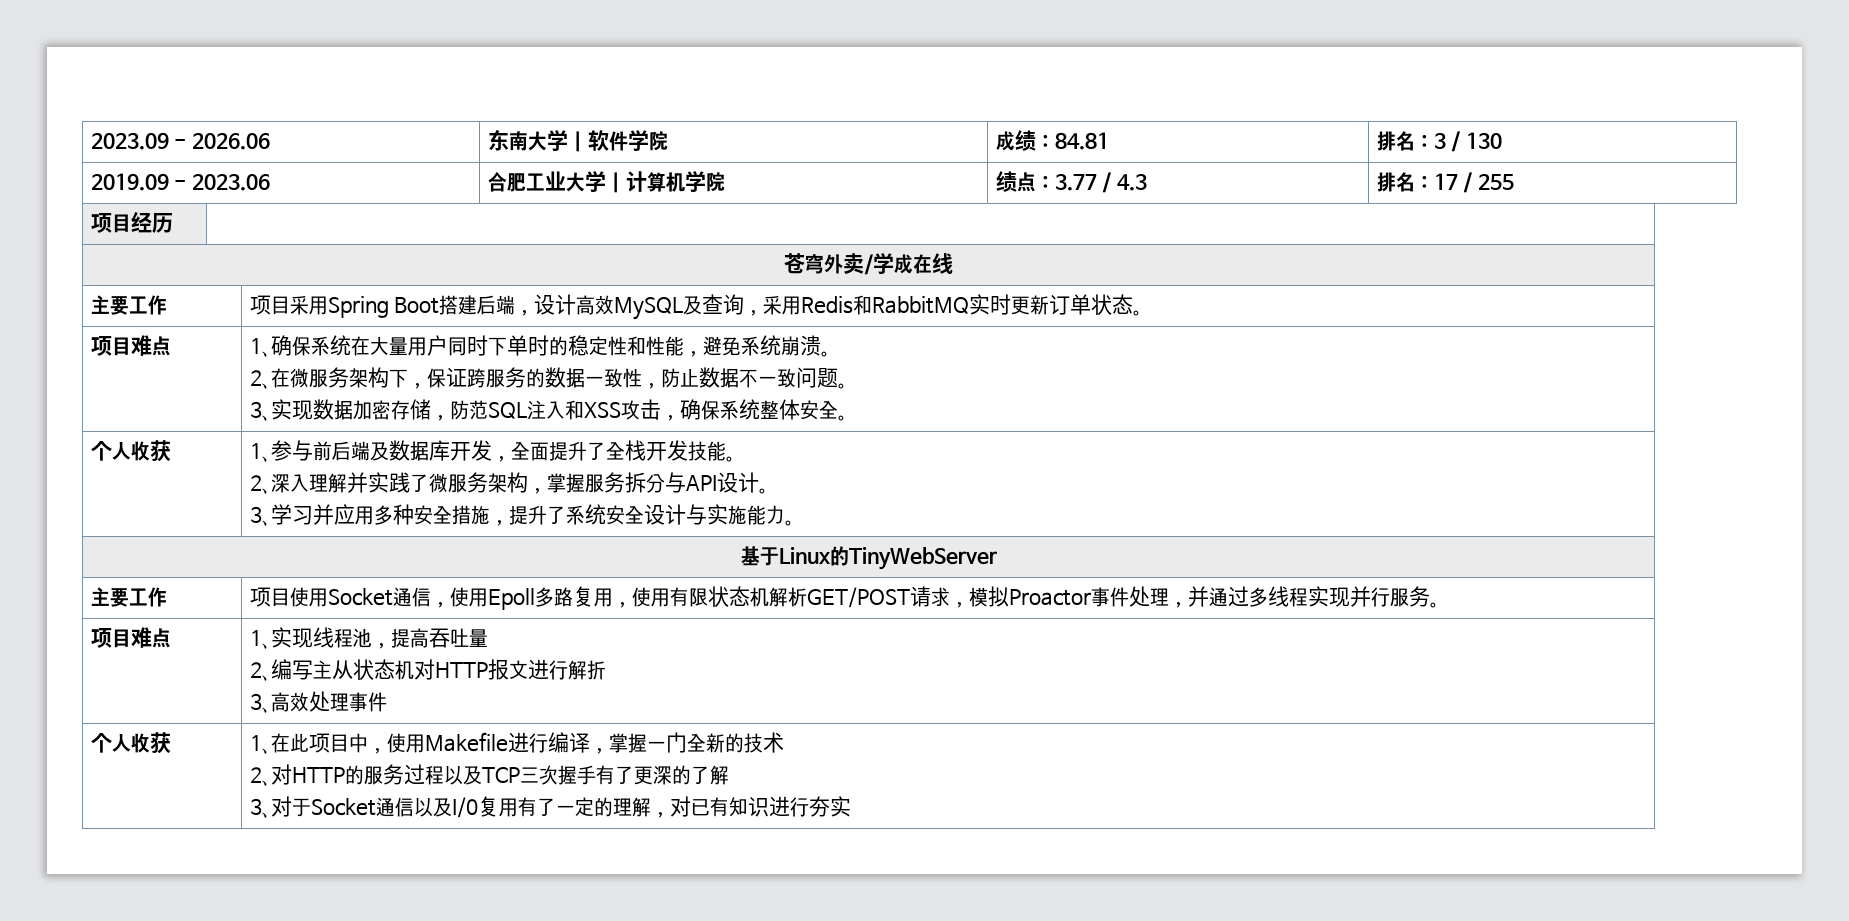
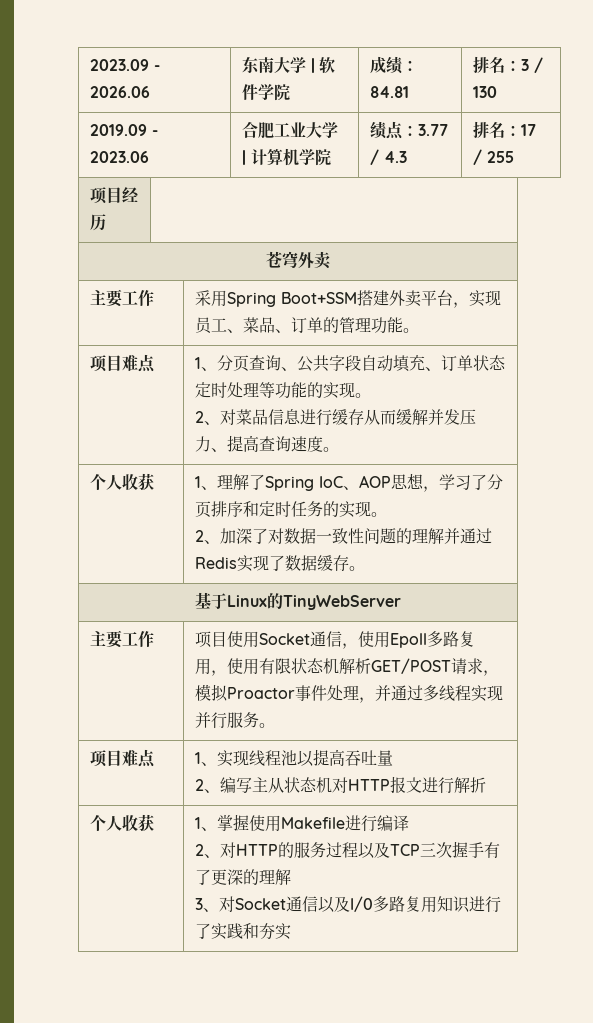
- 苍穹外卖/学成在线
- 主要工作 | 项目采用Spring Boot搭建后端，设计高效MySQL及查询，采用Redis和RabbitMQ实时更新订单状态。
- 项目难点 | 1、确保系统在大量用户同时下单时的稳定性和性能，避免系统崩溃。
- 2、在微服务架构下，保证跨服务的数据一致性，防止数据不一致问题。
- 3、实现数据加密存储，防范SQL注入和XSS攻击，确保系统整体安全。
- 个人收获 | 1、参与前后端及数据库开发，全面提升了全栈开发技能。
- 2、深入理解并实践了微服务架构，掌握服务拆分与API设计。
- 3、学习并应用多种安全措施，提升了系统安全设计与实施能力。
+ 苍穹外卖
+ 主要工作 | 采用Spring Boot+SSM搭建外卖平台，实现员工、菜品、订单的管理功能。
+ 项目难点 | 1、分页查询、公共字段自动填充、订单状态定时处理等功能的实现。
+ 2、对菜品信息进行缓存从而缓解并发压力、提高查询速度。
+ 个人收获 | 1、理解了Spring IoC、AOP思想，学习了分页排序和定时任务的实现。
+ 2、加深了对数据一致性问题的理解并通过Redis实现了数据缓存。
- 项目难点 | 1、实现线程池，提高吞吐量
+ 项目难点 | 1、实现线程池以提高吞吐量
  2、编写主从状态机对HTTP报文进行解折
- 3、高效处理事件
- 个人收获 | 1、在此项目中，使用Makefile进行编译，掌握一门全新的技术
- 2、对HTTP的服务过程以及TCP三次握手有了更深的了解
- 3、对于Socket通信以及I/0复用有了一定的理解，对已有知识进行夯实
+ 个人收获 | 1、掌握使用Makefile进行编译
+ 2、对HTTP的服务过程以及TCP三次握手有了更深的理解
+ 3、对Socket通信以及I/0多路复用知识进行了实践和夯实

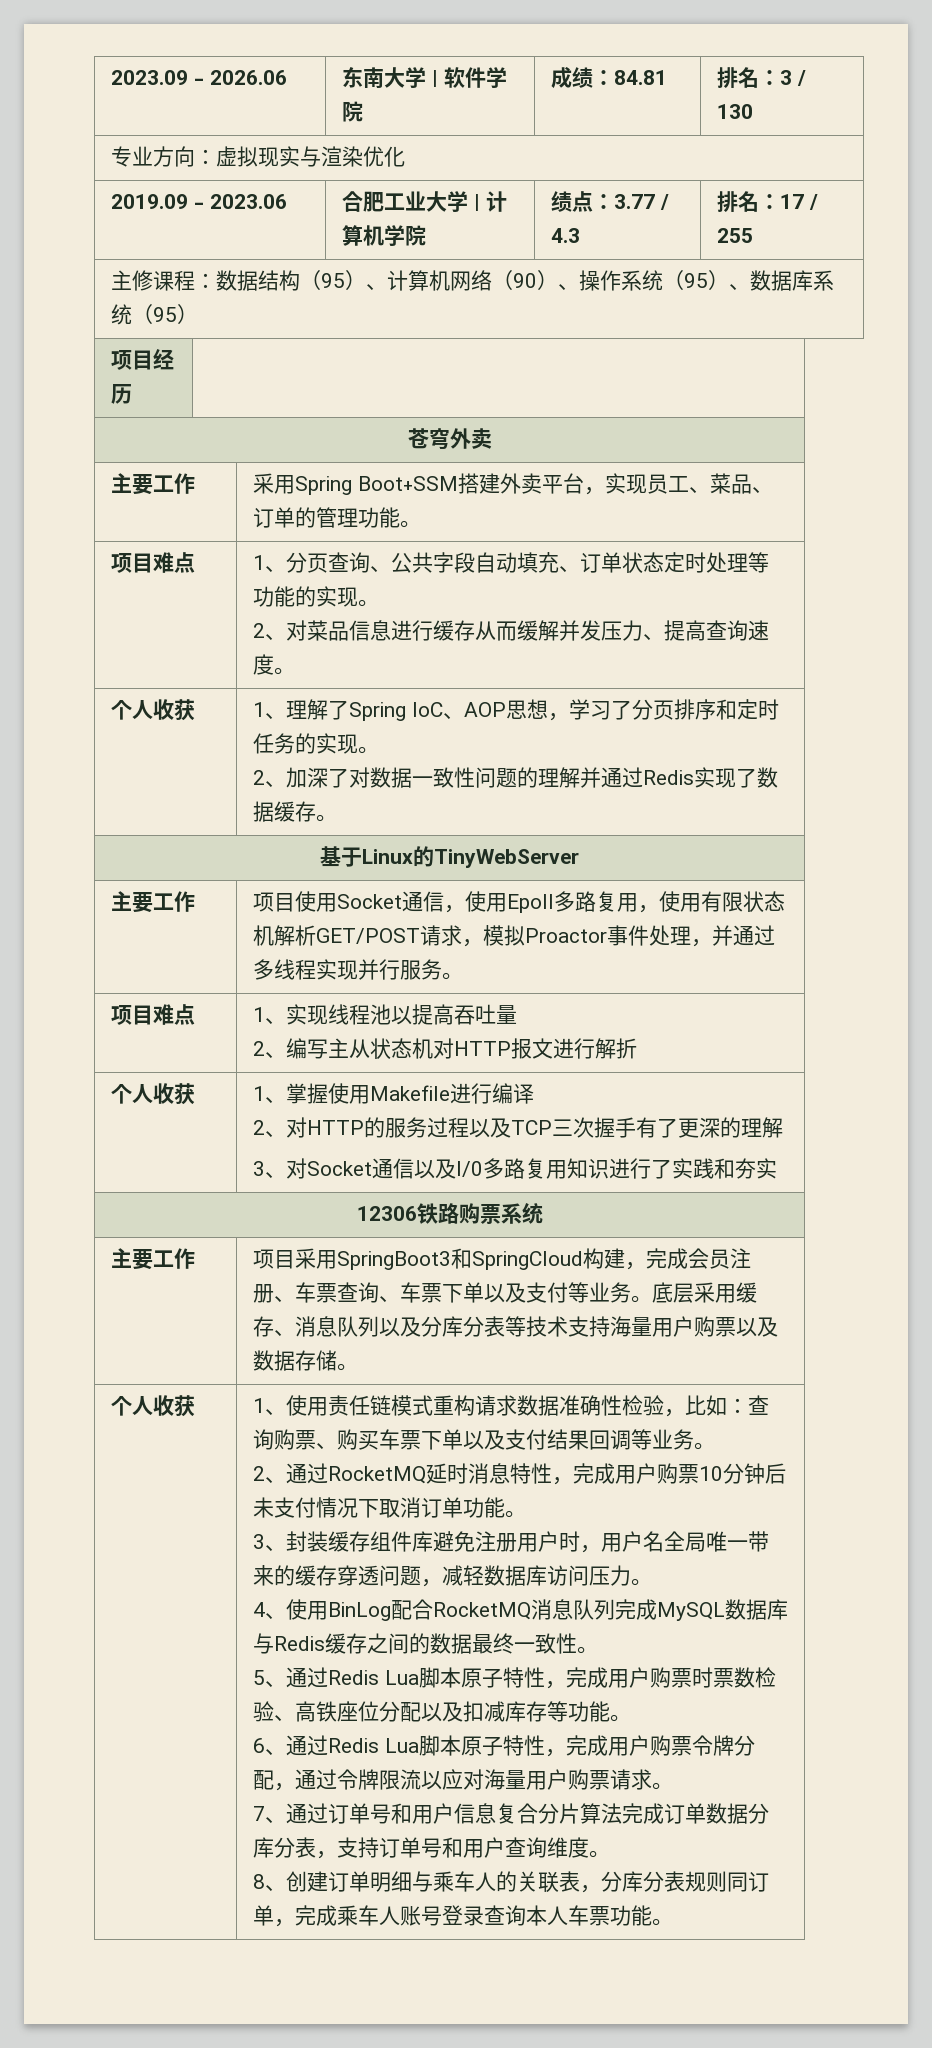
+ 专业方向：虚拟现实与渲染优化
+ 主修课程：数据结构（95）、计算机网络（90）、操作系统（95）、数据库系统（95）
+ 12306铁路购票系统
+ 主要工作 | 项目采用SpringBoot3和SpringCloud构建，完成会员注册、车票查询、车票下单以及支付等业务。底层采用缓存、消息队列以及分库分表等技术支持海量用户购票以及数据存储。
+ 个人收获 | 1、使用责任链模式重构请求数据准确性检验，比如：查询购票、购买车票下单以及支付结果回调等业务。
+ 2、通过RocketMQ延时消息特性，完成用户购票10分钟后未支付情况下取消订单功能。
+ 3、封装缓存组件库避免注册用户时，用户名全局唯一带来的缓存穿透问题，减轻数据库访问压力。
+ 4、使用BinLog配合RocketMQ消息队列完成MySQL数据库与Redis缓存之间的数据最终一致性。
+ 5、通过Redis Lua脚本原子特性，完成用户购票时票数检验、高铁座位分配以及扣减库存等功能。
+ 6、通过Redis Lua脚本原子特性，完成用户购票令牌分配，通过令牌限流以应对海量用户购票请求。
+ 7、通过订单号和用户信息复合分片算法完成订单数据分库分表，支持订单号和用户查询维度。
+ 8、创建订单明细与乘车人的关联表，分库分表规则同订单，完成乘车人账号登录查询本人车票功能。

